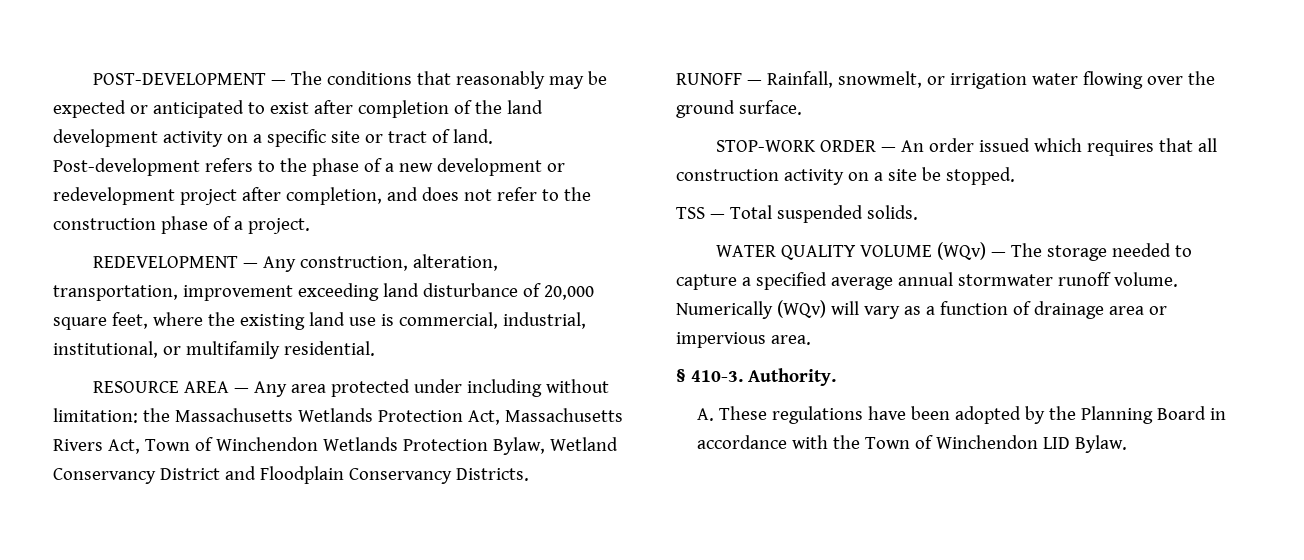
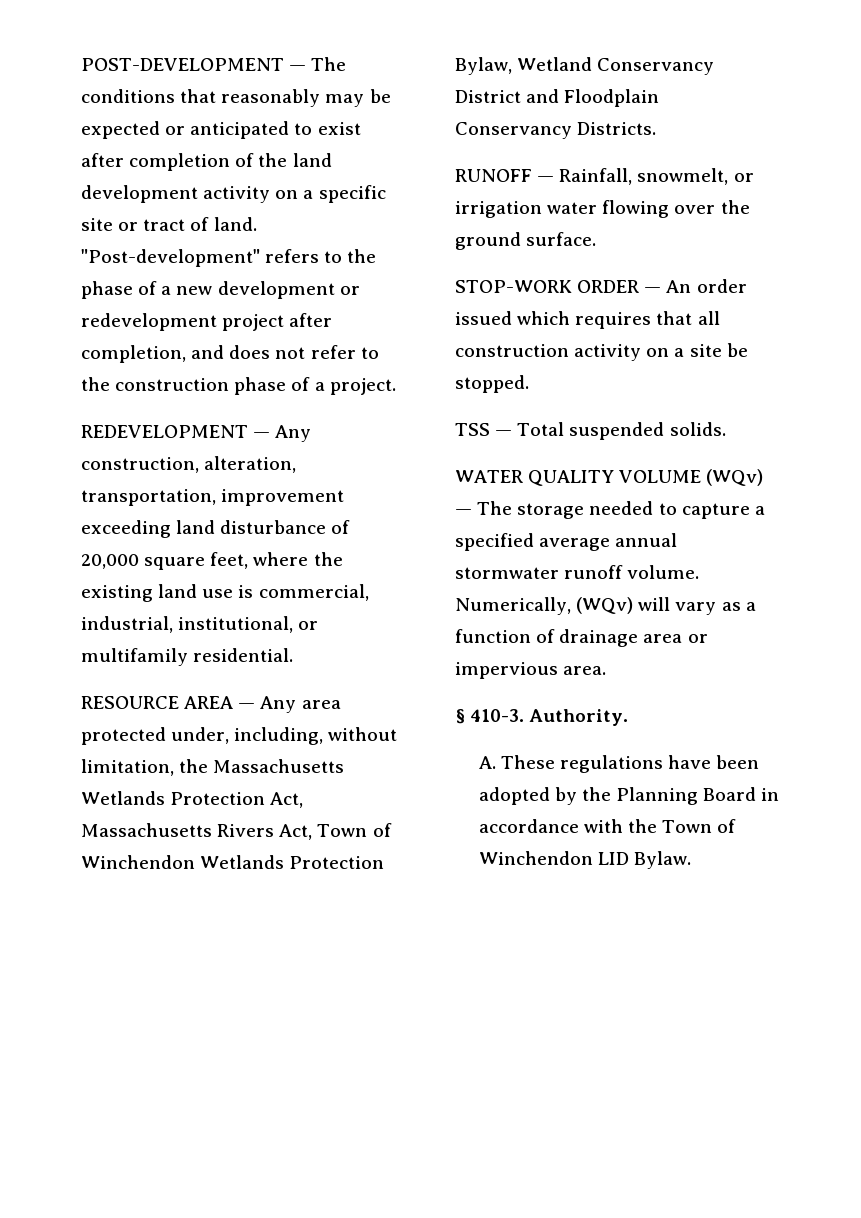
- Post-development refers to the phase of a new development or redevelopment project after completion, and does not refer to the construction phase of a project.
+ "Post-development" refers to the phase of a new development or redevelopment project after completion, and does not refer to the construction phase of a project.
- RESOURCE AREA — Any area protected under including without limitation: the Massachusetts Wetlands Protection Act, Massachusetts Rivers Act, Town of Winchendon Wetlands Protection Bylaw, Wetland Conservancy District and Floodplain Conservancy Districts.
+ RESOURCE AREA — Any area protected under, including, without limitation, the Massachusetts Wetlands Protection Act, Massachusetts Rivers Act, Town of Winchendon Wetlands Protection Bylaw, Wetland Conservancy District and Floodplain Conservancy Districts.
- Numerically (WQv) will vary as a function of drainage area or impervious area.
+ Numerically, (WQv) will vary as a function of drainage area or impervious area.

